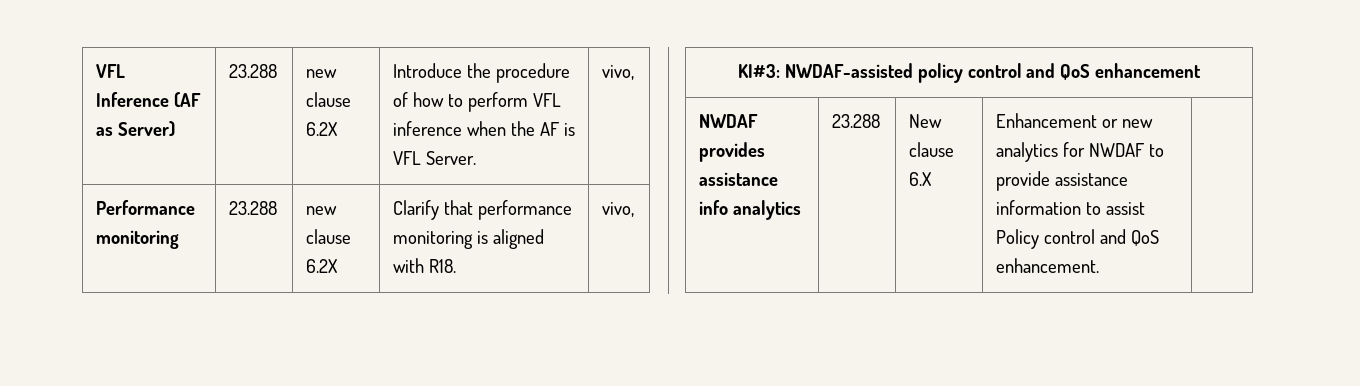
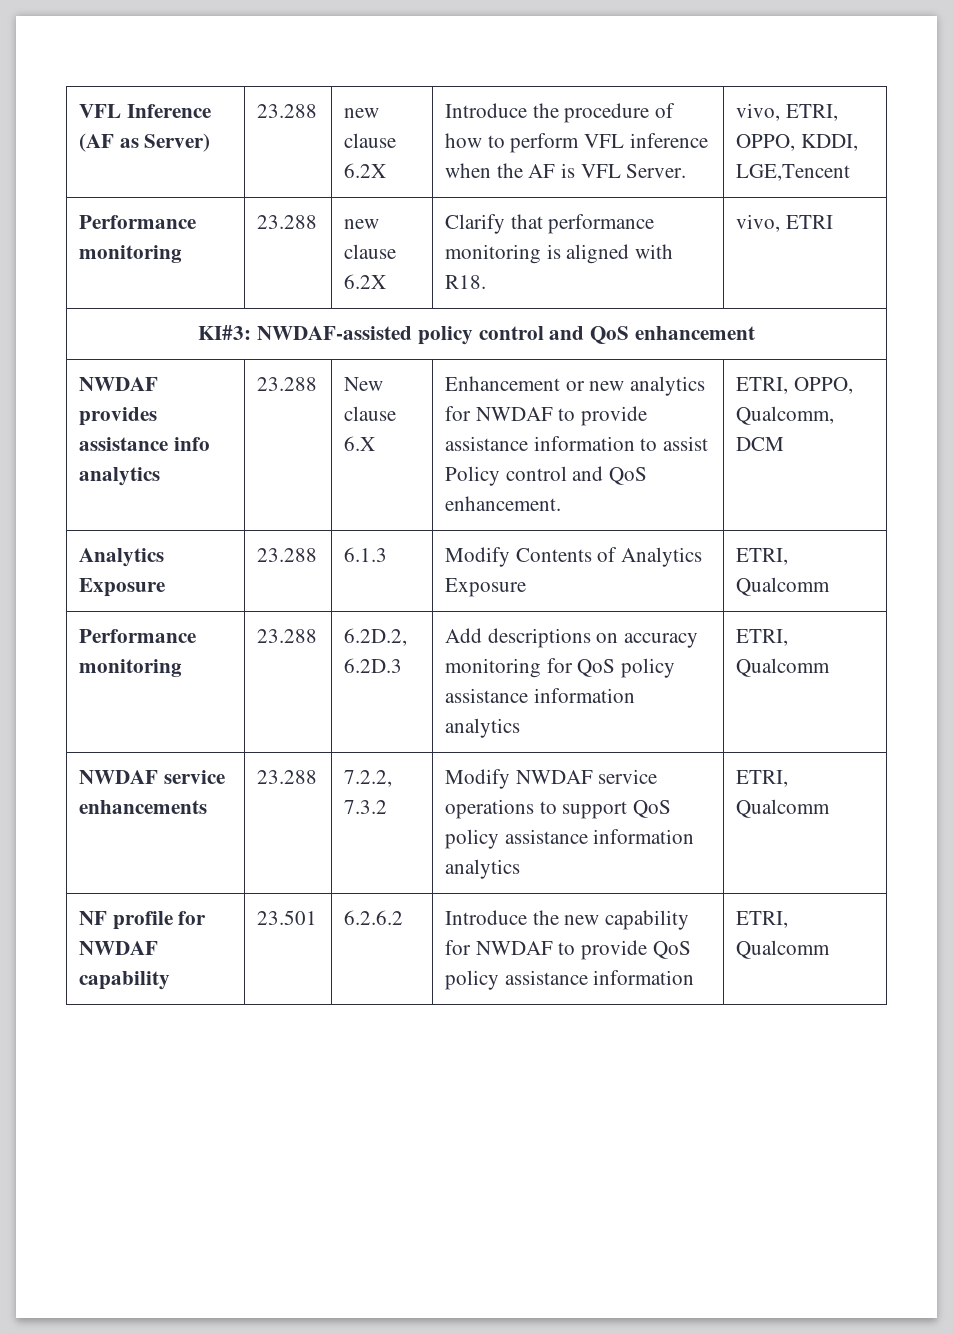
- VFL Inference (AF as Server) | 23.288 | new clause 6.2X | Introduce the procedure of how to perform VFL inference when the AF is VFL Server. | vivo,
+ VFL Inference (AF as Server) | 23.288 | new clause 6.2X | Introduce the procedure of how to perform VFL inference when the AF is VFL Server. | vivo, ETRI, OPPO, KDDI, LGE,Tencent
- Performance monitoring | 23.288 | new clause 6.2X | Clarify that performance monitoring is aligned with R18. | vivo,
+ Performance monitoring | 23.288 | new clause 6.2X | Clarify that performance monitoring is aligned with R18. | vivo, ETRI
- NWDAF provides assistance info analytics | 23.288 | New clause 6.X | Enhancement or new analytics for NWDAF to provide assistance information to assist Policy control and QoS enhancement. |
+ NWDAF provides assistance info analytics | 23.288 | New clause 6.X | Enhancement or new analytics for NWDAF to provide assistance information to assist Policy control and QoS enhancement. | ETRI, OPPO, Qualcomm, DCM
+ Analytics Exposure | 23.288 | 6.1.3 | Modify Contents of Analytics Exposure | ETRI, Qualcomm
+ Performance monitoring | 23.288 | 6.2D.2, 6.2D.3 | Add descriptions on accuracy monitoring for QoS policy assistance information analytics | ETRI, Qualcomm
+ NWDAF service enhancements | 23.288 | 7.2.2, 7.3.2 | Modify NWDAF service operations to support QoS policy assistance information analytics | ETRI, Qualcomm
+ NF profile for NWDAF capability | 23.501 | 6.2.6.2 | Introduce the new capability for NWDAF to provide QoS policy assistance information | ETRI, Qualcomm

